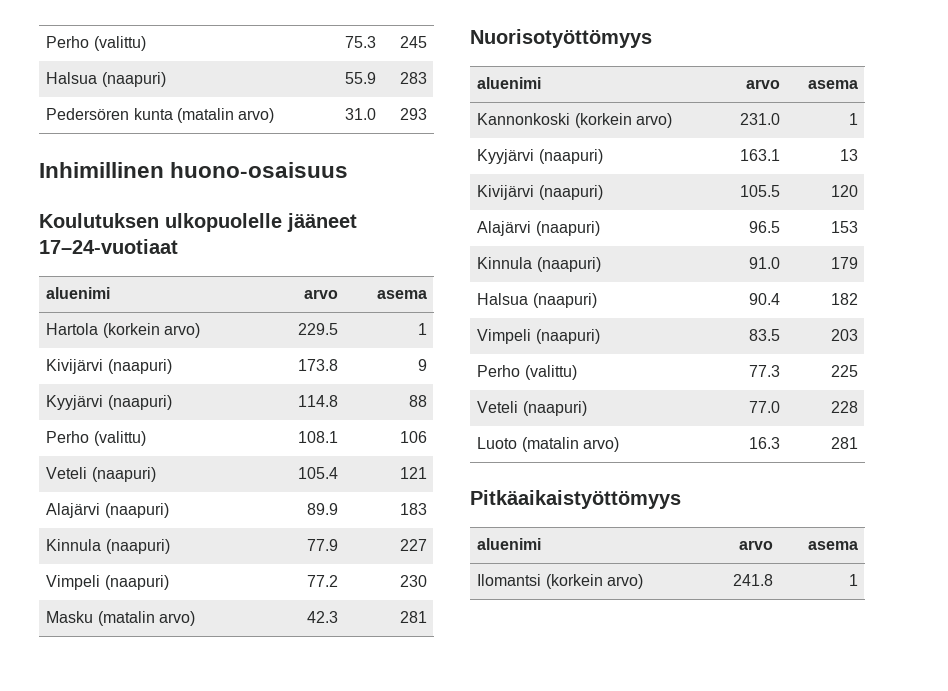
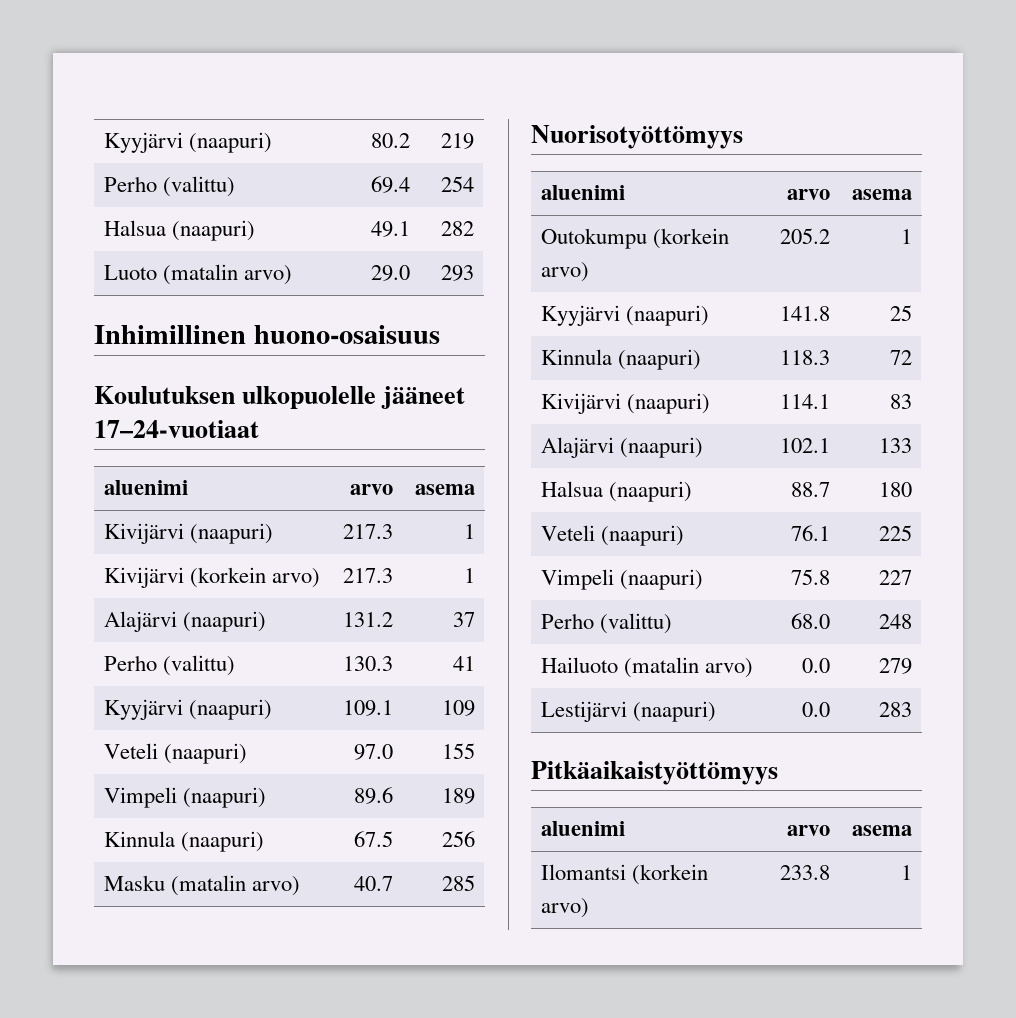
- Perho (valittu) | 75.3 | 245
- Halsua (naapuri) | 55.9 | 283
- Pedersören kunta (matalin arvo) | 31.0 | 293
+ Kyyjärvi (naapuri) | 80.2 | 219
+ Perho (valittu) | 69.4 | 254
+ Halsua (naapuri) | 49.1 | 282
+ Luoto (matalin arvo) | 29.0 | 293
- Hartola (korkein arvo) | 229.5 | 1
- Kivijärvi (naapuri) | 173.8 | 9
- Kyyjärvi (naapuri) | 114.8 | 88
- Perho (valittu) | 108.1 | 106
- Veteli (naapuri) | 105.4 | 121
- Alajärvi (naapuri) | 89.9 | 183
- Kinnula (naapuri) | 77.9 | 227
- Vimpeli (naapuri) | 77.2 | 230
+ Kivijärvi (naapuri) | 217.3 | 1
+ Kivijärvi (korkein arvo) | 217.3 | 1
+ Alajärvi (naapuri) | 131.2 | 37
+ Perho (valittu) | 130.3 | 41
+ Kyyjärvi (naapuri) | 109.1 | 109
+ Veteli (naapuri) | 97.0 | 155
+ Vimpeli (naapuri) | 89.6 | 189
+ Kinnula (naapuri) | 67.5 | 256
- Masku (matalin arvo) | 42.3 | 281
+ Masku (matalin arvo) | 40.7 | 285
- Kannonkoski (korkein arvo) | 231.0 | 1
+ Outokumpu (korkein arvo) | 205.2 | 1
- Kyyjärvi (naapuri) | 163.1 | 13
- Kivijärvi (naapuri) | 105.5 | 120
- Alajärvi (naapuri) | 96.5 | 153
- Kinnula (naapuri) | 91.0 | 179
- Halsua (naapuri) | 90.4 | 182
- Vimpeli (naapuri) | 83.5 | 203
- Perho (valittu) | 77.3 | 225
- Veteli (naapuri) | 77.0 | 228
- Luoto (matalin arvo) | 16.3 | 281
+ Kyyjärvi (naapuri) | 141.8 | 25
+ Kinnula (naapuri) | 118.3 | 72
+ Kivijärvi (naapuri) | 114.1 | 83
+ Alajärvi (naapuri) | 102.1 | 133
+ Halsua (naapuri) | 88.7 | 180
+ Veteli (naapuri) | 76.1 | 225
+ Vimpeli (naapuri) | 75.8 | 227
+ Perho (valittu) | 68.0 | 248
+ Hailuoto (matalin arvo) | 0.0 | 279
+ Lestijärvi (naapuri) | 0.0 | 283
- Ilomantsi (korkein arvo) | 241.8 | 1
+ Ilomantsi (korkein arvo) | 233.8 | 1

